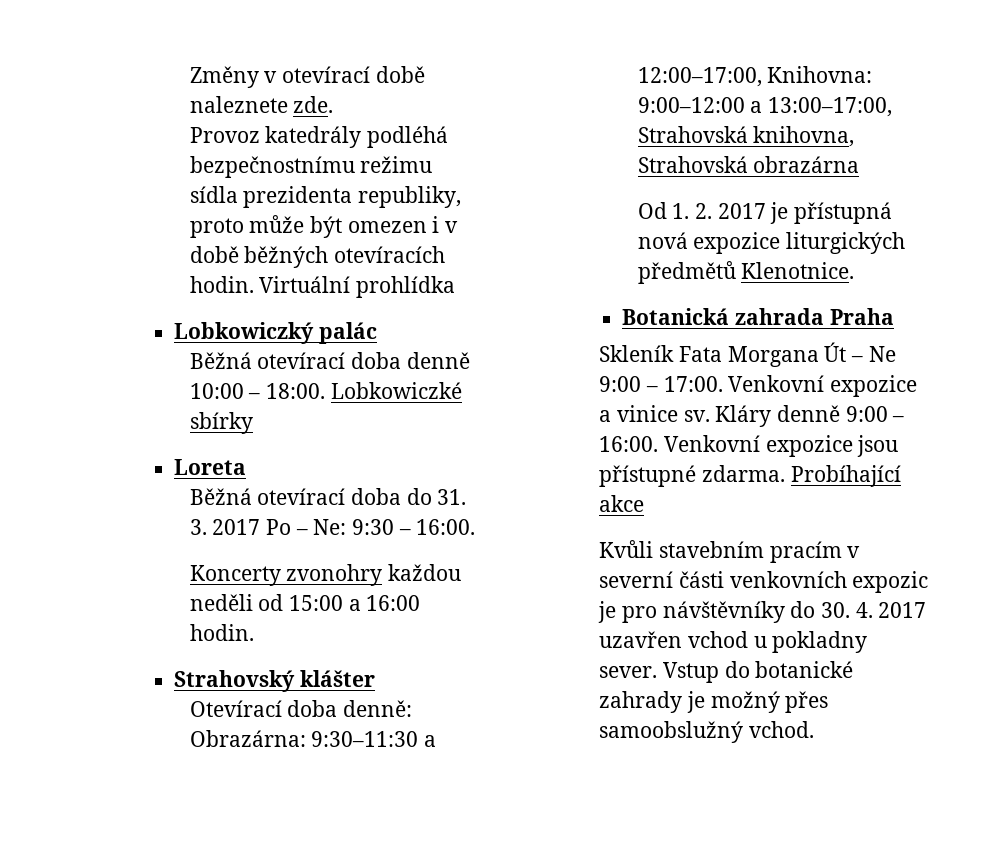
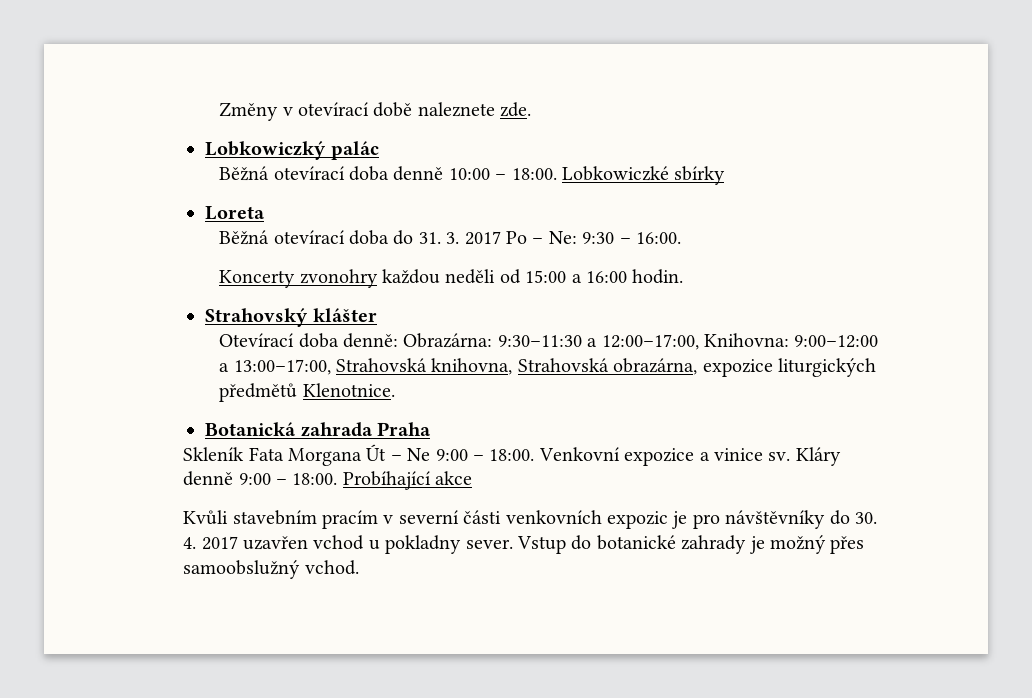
- Provoz katedrály podléhá bezpečnostnímu režimu sídla prezidenta republiky, proto může být omezen i v době běžných otevíracích hodin. Virtuální prohlídka
- Otevírací doba denně: Obrazárna: 9:30–11:30 a 12:00–17:00, Knihovna: 9:00–12:00 a 13:00–17:00, Strahovská knihovna, Strahovská obrazárna
- Od 1. 2. 2017 je přístupná nová expozice liturgických předmětů Klenotnice.
+ Otevírací doba denně: Obrazárna: 9:30–11:30 a 12:00–17:00, Knihovna: 9:00–12:00 a 13:00–17:00, Strahovská knihovna, Strahovská obrazárna, expozice liturgických předmětů Klenotnice.
- Skleník Fata Morgana Út – Ne 9:00 – 17:00.
+ Skleník Fata Morgana Út – Ne 9:00 – 18:00.
- Kláry denně 9:00 – 16:00. Venkovní expozice jsou přístupné zdarma.
+ Kláry denně 9:00 – 18:00.

